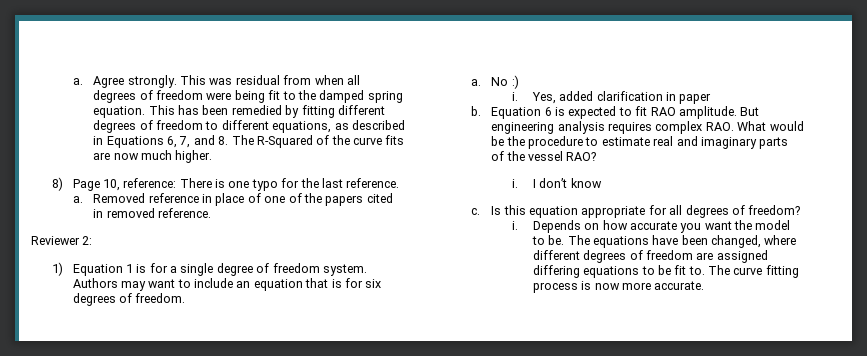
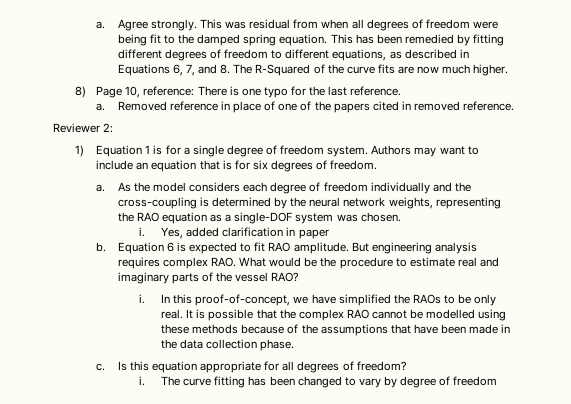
- No :)
+ As the model considers each degree of freedom individually and the cross-coupling is determined by the neural network weights, representing the RAO equation as a single-DOF system was chosen.
- I don’t know
+ In this proof-of-concept, we have simplified the RAOs to be only real. It is possible that the complex RAO cannot be modelled using these methods because of the assumptions that have been made in the data collection phase.
- Depends on how accurate you want the model to be. The equations have been changed, where different degrees of freedom are assigned differing equations to be fit to. The curve fitting process is now more accurate.
+ The curve fitting has been changed to vary by degree of freedom

